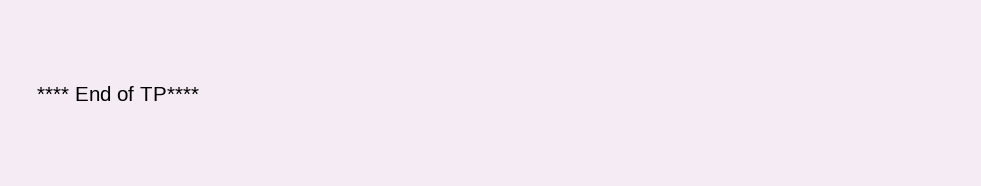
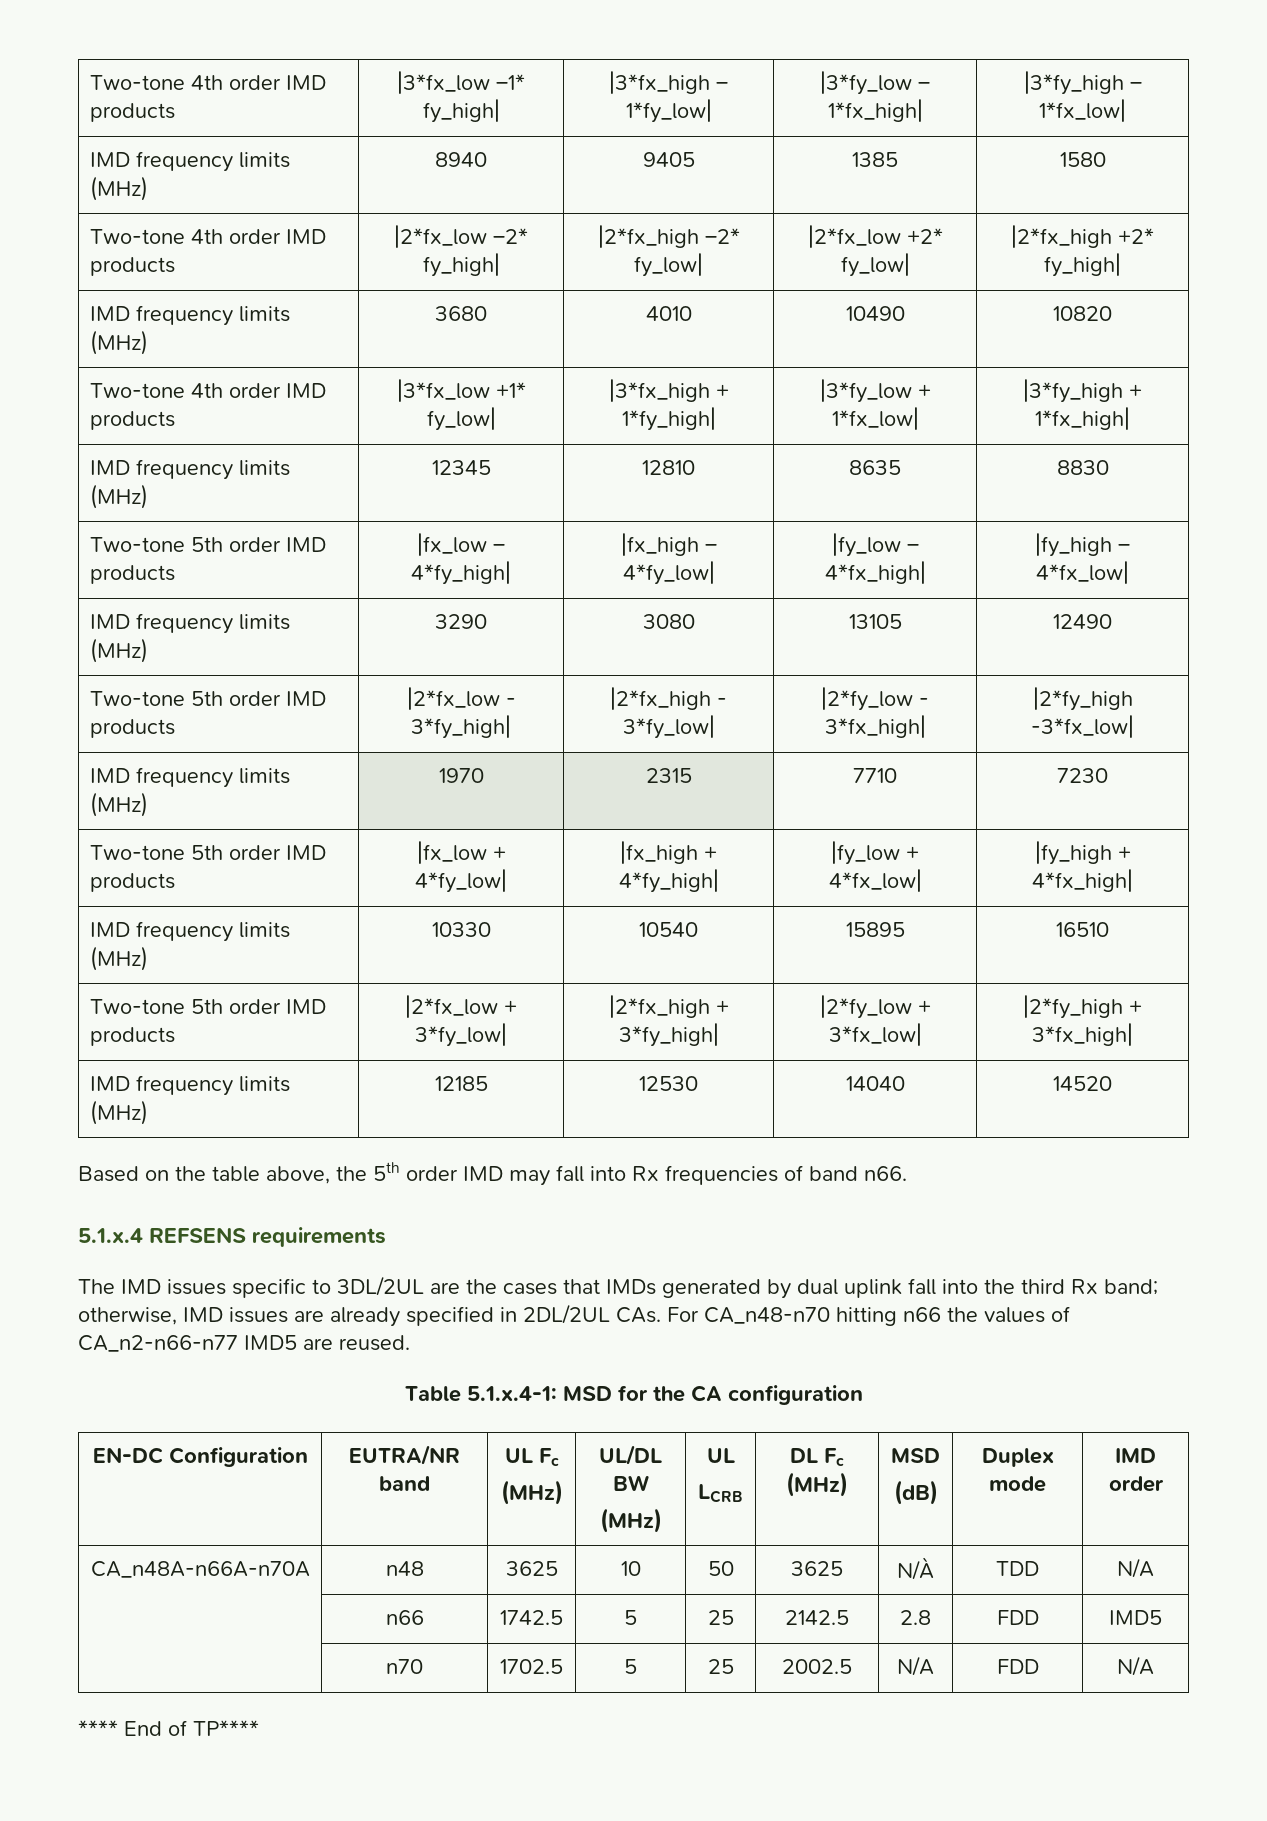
+ Two-tone 4th order IMD products | |3*fx_low –1* fy_high| | |3*fx_high – 1*fy_low| | |3*fy_low – 1*fx_high| | |3*fy_high – 1*fx_low|
+ IMD frequency limits (MHz) | 8940 | 9405 | 1385 | 1580
+ Two-tone 4th order IMD products | |2*fx_low –2* fy_high| | |2*fx_high –2* fy_low| | |2*fx_low +2* fy_low| | |2*fx_high +2* fy_high|
+ IMD frequency limits (MHz) | 3680 | 4010 | 10490 | 10820
+ Two-tone 4th order IMD products | |3*fx_low +1* fy_low| | |3*fx_high + 1*fy_high| | |3*fy_low + 1*fx_low| | |3*fy_high + 1*fx_high|
+ IMD frequency limits (MHz) | 12345 | 12810 | 8635 | 8830
+ Two-tone 5th order IMD products | |fx_low – 4*fy_high| | |fx_high – 4*fy_low| | |fy_low – 4*fx_high| | |fy_high – 4*fx_low|
+ IMD frequency limits (MHz) | 3290 | 3080 | 13105 | 12490
+ Two-tone 5th order IMD products | |2*fx_low - 3*fy_high| | |2*fx_high - 3*fy_low| | |2*fy_low - 3*fx_high| | |2*fy_high -3*fx_low|
+ IMD frequency limits (MHz) | 1970 | 2315 | 7710 | 7230
+ Two-tone 5th order IMD products | |fx_low + 4*fy_low| | |fx_high + 4*fy_high| | |fy_low + 4*fx_low| | |fy_high + 4*fx_high|
+ IMD frequency limits (MHz) | 10330 | 10540 | 15895 | 16510
+ Two-tone 5th order IMD products | |2*fx_low + 3*fy_low| | |2*fx_high + 3*fy_high| | |2*fy_low + 3*fx_low| | |2*fy_high + 3*fx_high|
+ IMD frequency limits (MHz) | 12185 | 12530 | 14040 | 14520
+ Based on the table above, the 5th order IMD may fall into Rx frequencies of band n66.
+ 5.1.x.4 REFSENS requirements
+ The IMD issues specific to 3DL/2UL are the cases that IMDs generated by dual uplink fall into the third Rx band; otherwise, IMD issues are already specified in 2DL/2UL CAs. For CA_n48-n70 hitting n66 the values of CA_n2-n66-n77 IMD5 are reused.
+ Table 5.1.x.4-1: MSD for the CA configuration
+ EN-DC Configuration | EUTRA/NR band | UL Fc
+ (MHz) | UL/DL BW
+ (MHz) | UL
+ LCRB | DL Fc (MHz) | MSD
+ (dB) | Duplex mode | IMD order
+ CA_n48A-n66A-n70A | n48 | 3625 | 10 | 50 | 3625 | N/À | TDD | N/A
+ | n66 | 1742.5 | 5 | 25 | 2142.5 | 2.8 | FDD | IMD5
+ | n70 | 1702.5 | 5 | 25 | 2002.5 | N/A | FDD | N/A

